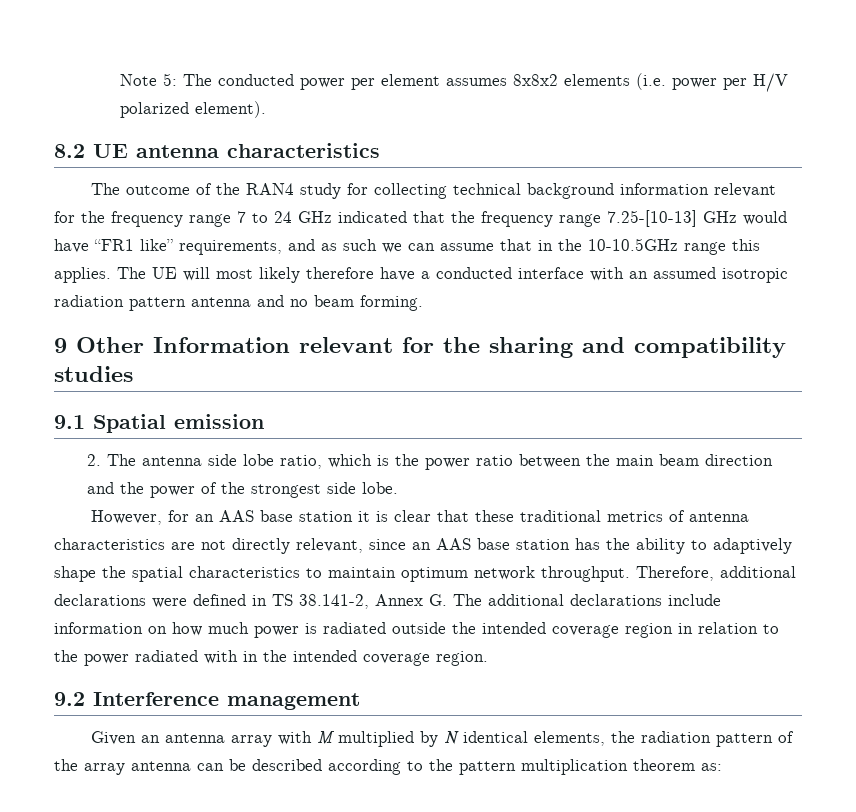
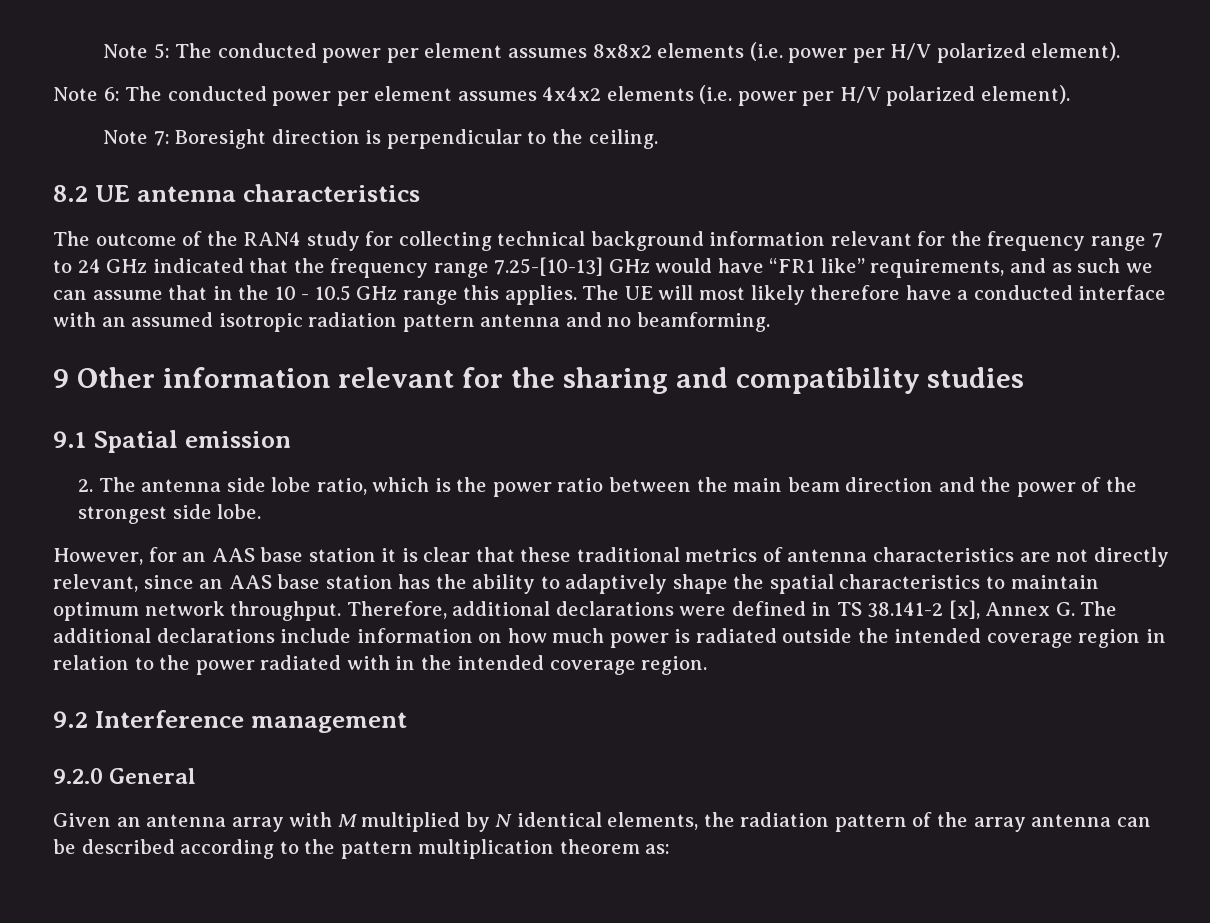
+ Note 6: The conducted power per element assumes 4x4x2 elements (i.e. power per H/V polarized element).
+ Note 7: Boresight direction is perpendicular to the ceiling.
- The outcome of the RAN4 study for collecting technical background information relevant for the frequency range 7 to 24 GHz indicated that the frequency range 7.25-[10-13] GHz would have “FR1 like” requirements, and as such we can assume that in the 10-10.5GHz range this applies.
+ The outcome of the RAN4 study for collecting technical background information relevant for the frequency range 7 to 24 GHz indicated that the frequency range 7.25-[10-13] GHz would have “FR1 like” requirements, and as such we can assume that in the 10 - 10.5 GHz range this applies.
- The UE will most likely therefore have a conducted interface with an assumed isotropic radiation pattern antenna and no beam forming.
+ The UE will most likely therefore have a conducted interface with an assumed isotropic radiation pattern antenna and no beamforming.
- 9 Other Information relevant for the sharing and compatibility studies
+ 9 Other information relevant for the sharing and compatibility studies
- Therefore, additional declarations were defined in TS 38.141-2, Annex G. The additional declarations include information on how much power is radiated outside the intended coverage region in relation to the power radiated with in the intended coverage region.
+ Therefore, additional declarations were defined in TS 38.141-2 [x], Annex G. The additional declarations include information on how much power is radiated outside the intended coverage region in relation to the power radiated with in the intended coverage region.
+ 9.2.0 General

